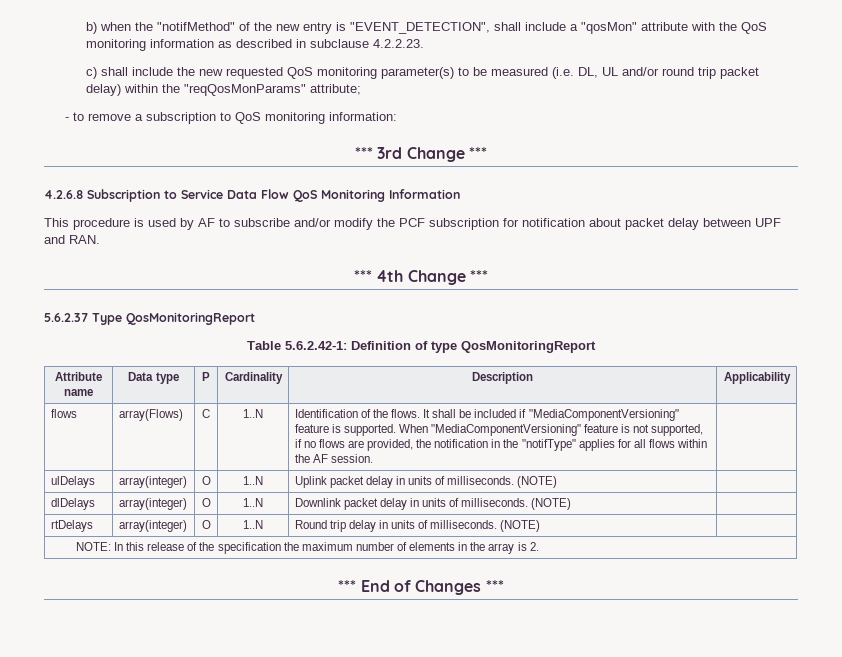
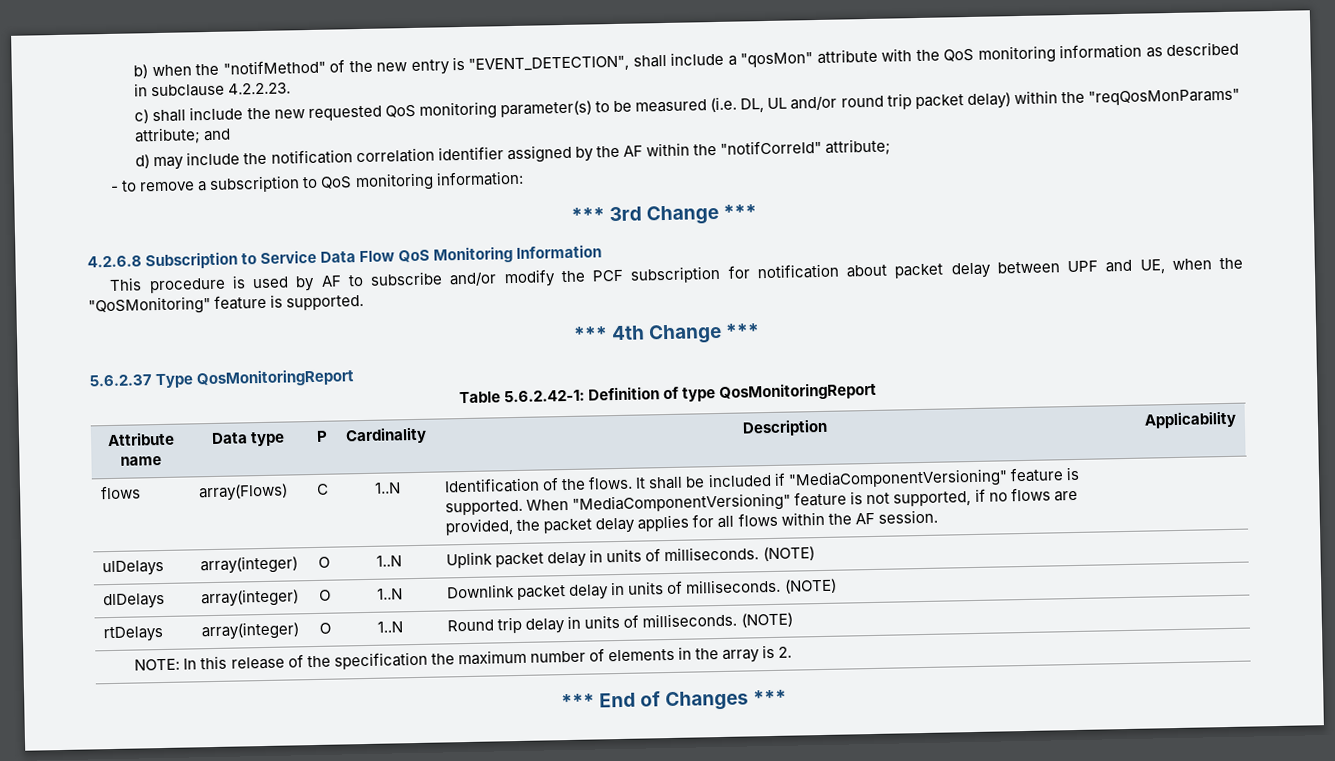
- c) shall include the new requested QoS monitoring parameter(s) to be measured (i.e. DL, UL and/or round trip packet delay) within the "reqQosMonParams" attribute;
+ c) shall include the new requested QoS monitoring parameter(s) to be measured (i.e. DL, UL and/or round trip packet delay) within the "reqQosMonParams" attribute; and
+ d) may include the notification correlation identifier assigned by the AF within the "notifCorreId" attribute;
- This procedure is used by AF to subscribe and/or modify the PCF subscription for notification about packet delay between UPF and RAN.
+ This procedure is used by AF to subscribe and/or modify the PCF subscription for notification about packet delay between UPF and UE, when the "QoSMonitoring" feature is supported.
- When "MediaComponentVersioning" feature is not supported, if no flows are provided, the notification in the "notifType" applies for all flows within the AF session.
+ When "MediaComponentVersioning" feature is not supported, if no flows are provided, the packet delay applies for all flows within the AF session.

